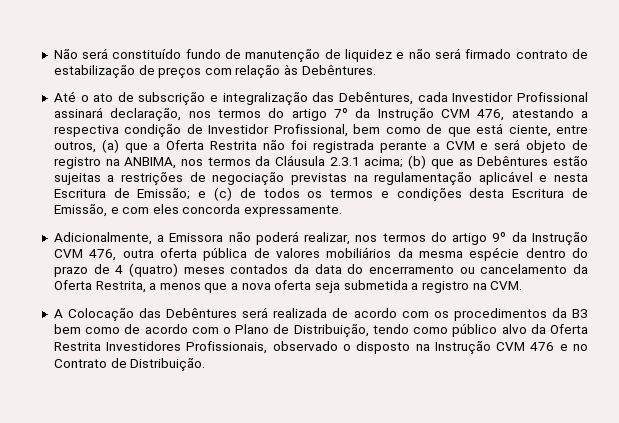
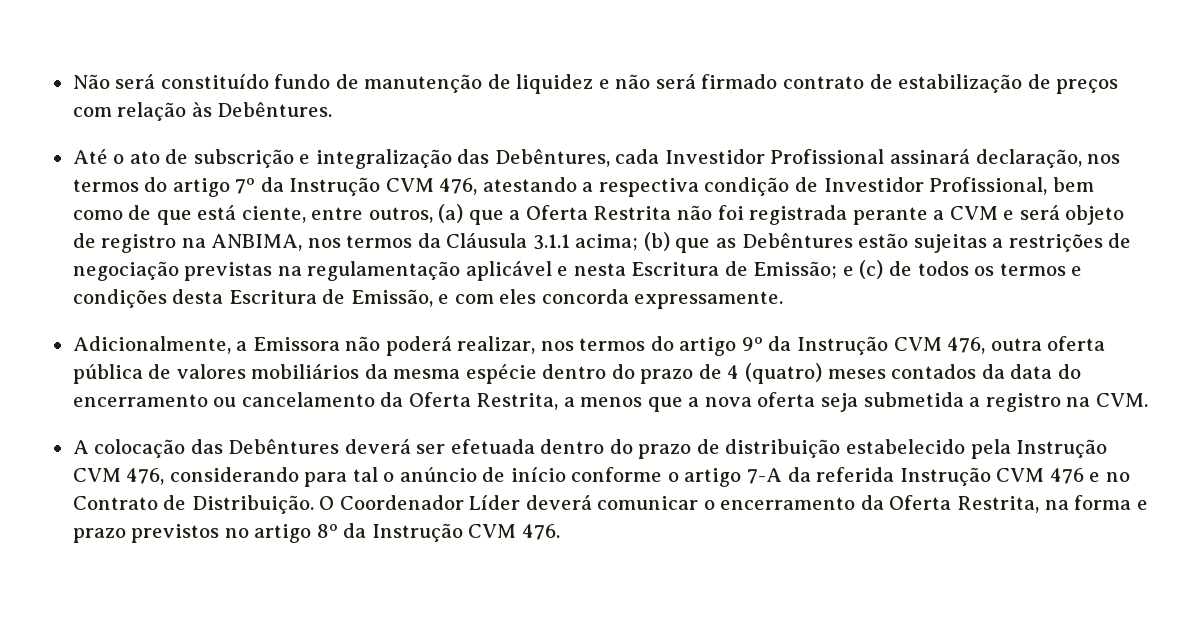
- Até o ato de subscrição e integralização das Debêntures, cada Investidor Profissional assinará declaração, nos termos do artigo 7º da Instrução CVM 476, atestando a respectiva condição de Investidor Profissional, bem como de que está ciente, entre outros, (a) que a Oferta Restrita não foi registrada perante a CVM e será objeto de registro na ANBIMA, nos termos da Cláusula 2.3.1 acima;
+ Até o ato de subscrição e integralização das Debêntures, cada Investidor Profissional assinará declaração, nos termos do artigo 7º da Instrução CVM 476, atestando a respectiva condição de Investidor Profissional, bem como de que está ciente, entre outros, (a) que a Oferta Restrita não foi registrada perante a CVM e será objeto de registro na ANBIMA, nos termos da Cláusula 3.1.1 acima;
- A Colocação das Debêntures será realizada de acordo com os procedimentos da B3 bem como de acordo com o Plano de Distribuição, tendo como público alvo da Oferta Restrita Investidores Profissionais, observado o disposto na Instrução CVM 476 e no Contrato de Distribuição.
+ A colocação das Debêntures deverá ser efetuada dentro do prazo de distribuição estabelecido pela Instrução CVM 476, considerando para tal o anúncio de início conforme o artigo 7-A da referida Instrução CVM 476 e no Contrato de Distribuição.
+ O Coordenador Líder deverá comunicar o encerramento da Oferta Restrita, na forma e prazo previstos no artigo 8º da Instrução CVM 476.

